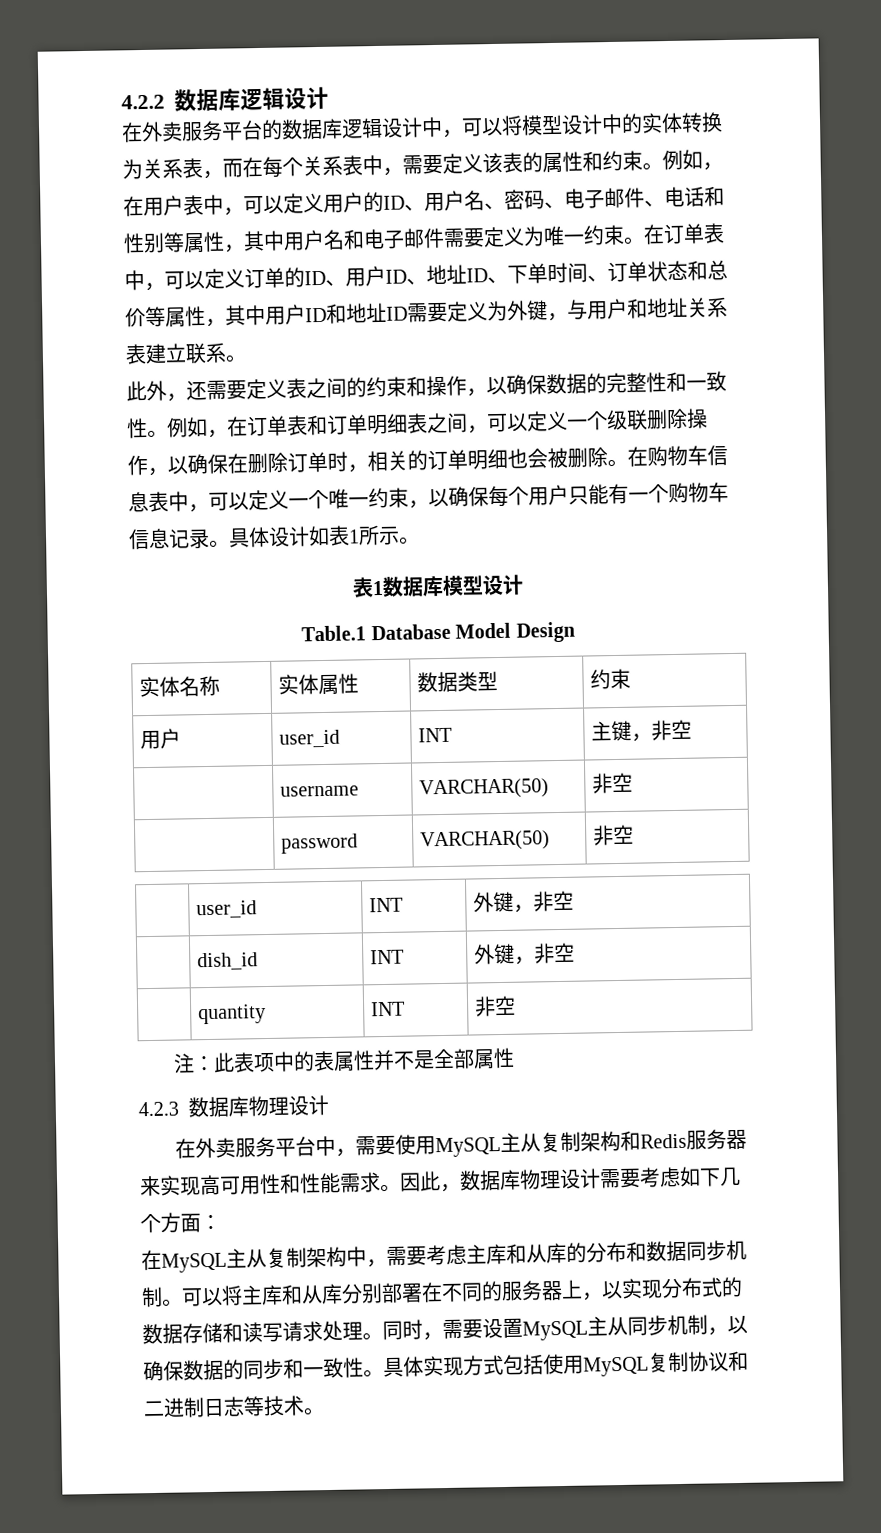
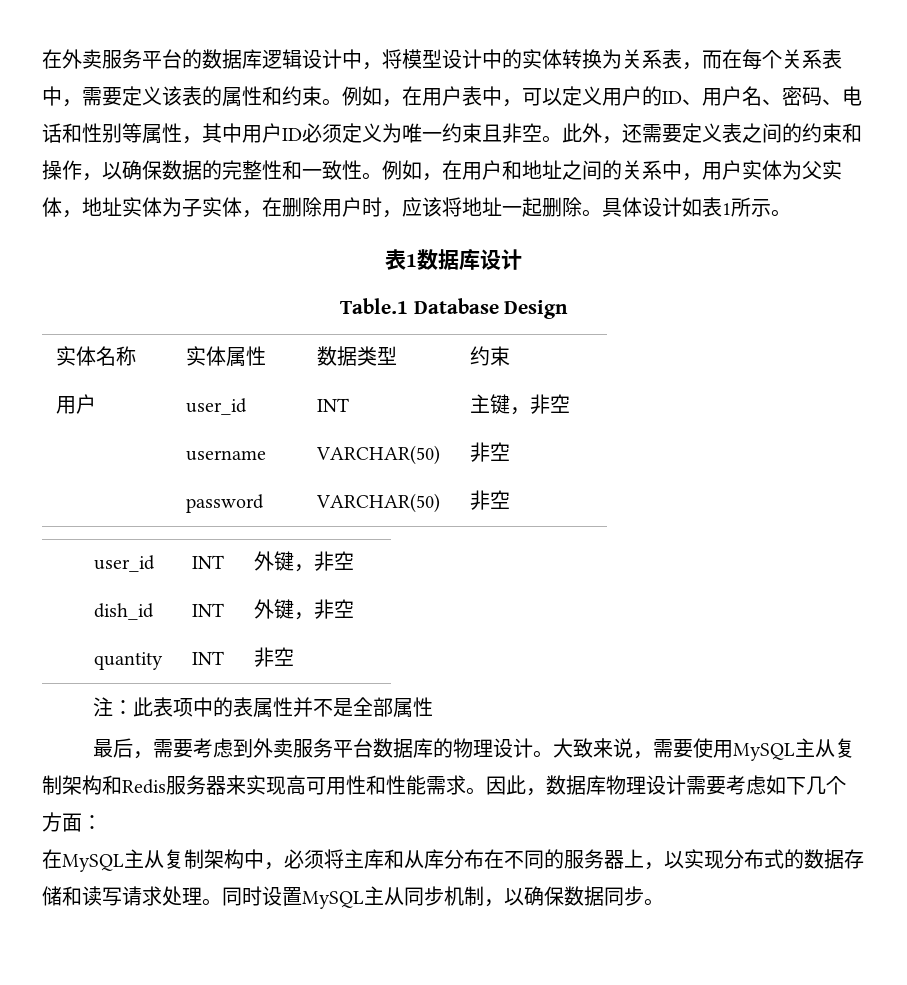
- 4.2.2数据库逻辑设计
- 在外卖服务平台的数据库逻辑设计中，可以将模型设计中的实体转换为关系表，而在每个关系表中，需要定义该表的属性和约束。
+ 在外卖服务平台的数据库逻辑设计中，将模型设计中的实体转换为关系表，而在每个关系表中，需要定义该表的属性和约束。
- 例如，在用户表中，可以定义用户的ID、用户名、密码、电子邮件、电话和性别等属性，其中用户名和电子邮件需要定义为唯一约束。在订单表中，可以定义订单的ID、用户ID、地址ID、下单时间、订单状态和总价等属性，其中用户ID和地址ID需要定义为外键，与用户和地址关系表建立联系。
- 此外，还需要定义表之间的约束和操作，以确保数据的完整性和一致性。
+ 例如，在用户表中，可以定义用户的ID、用户名、密码、电话和性别等属性，其中用户ID必须定义为唯一约束且非空。此外，还需要定义表之间的约束和操作，以确保数据的完整性和一致性。
- 例如，在订单表和订单明细表之间，可以定义一个级联删除操作，以确保在删除订单时，相关的订单明细也会被删除。在购物车信息表中，可以定义一个唯一约束，以确保每个用户只能有一个购物车信息记录。
+ 例如，在用户和地址之间的关系中，用户实体为父实体，地址实体为子实体，在删除用户时，应该将地址一起删除。
- 表1数据库模型设计
+ 表1数据库设计
- Table.1 Database Model Design
+ Table.1 Database Design
- 4.2.3数据库物理设计
- 在外卖服务平台中，需要使用MySQL主从复制架构和Redis服务器来实现高可用性和性能需求。
+ 最后，需要考虑到外卖服务平台数据库的物理设计。大致来说，需要使用MySQL主从复制架构和Redis服务器来实现高可用性和性能需求。
- 在MySQL主从复制架构中，需要考虑主库和从库的分布和数据同步机制。可以将主库和从库分别部署在不同的服务器上，以实现分布式的数据存储和读写请求处理。
+ 在MySQL主从复制架构中，必须将主库和从库分布在不同的服务器上，以实现分布式的数据存储和读写请求处理。
- 同时，需要设置MySQL主从同步机制，以确保数据的同步和一致性。具体实现方式包括使用MySQL复制协议和二进制日志等技术。
+ 同时设置MySQL主从同步机制，以确保数据同步。

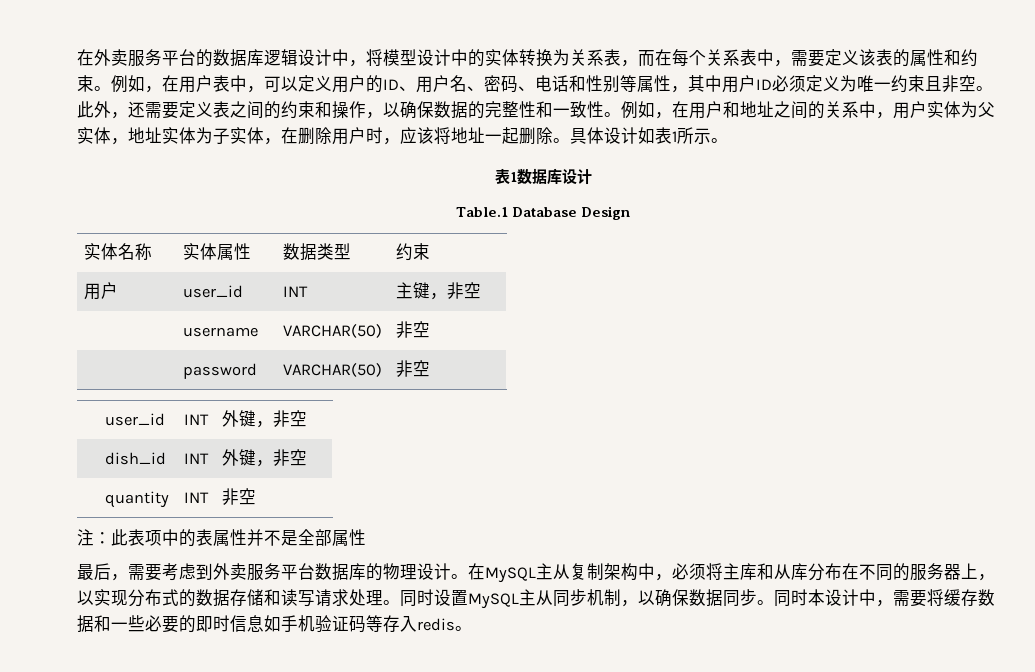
- 最后，需要考虑到外卖服务平台数据库的物理设计。大致来说，需要使用MySQL主从复制架构和Redis服务器来实现高可用性和性能需求。因此，数据库物理设计需要考虑如下几个方面：
- 在MySQL主从复制架构中，必须将主库和从库分布在不同的服务器上，以实现分布式的数据存储和读写请求处理。
+ 最后，需要考虑到外卖服务平台数据库的物理设计。在MySQL主从复制架构中，必须将主库和从库分布在不同的服务器上，以实现分布式的数据存储和读写请求处理。
+ 同时本设计中，需要将缓存数据和一些必要的即时信息如手机验证码等存入redis。

